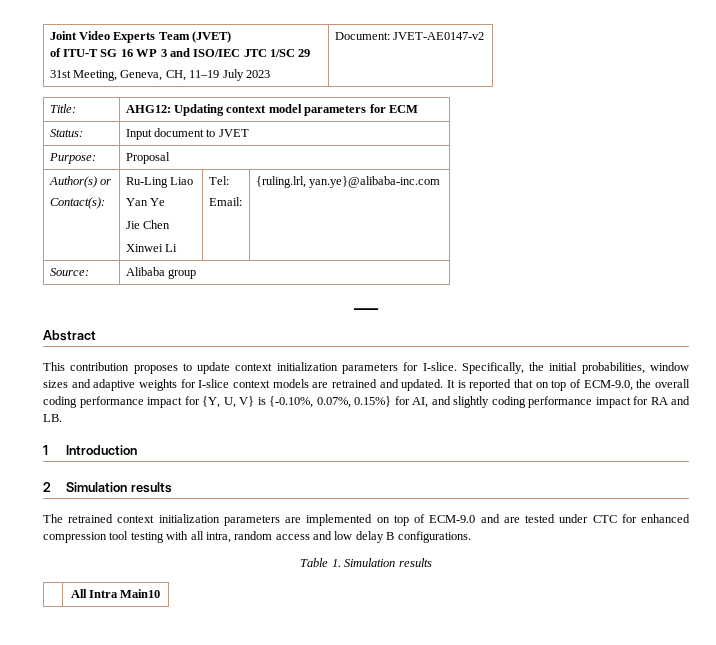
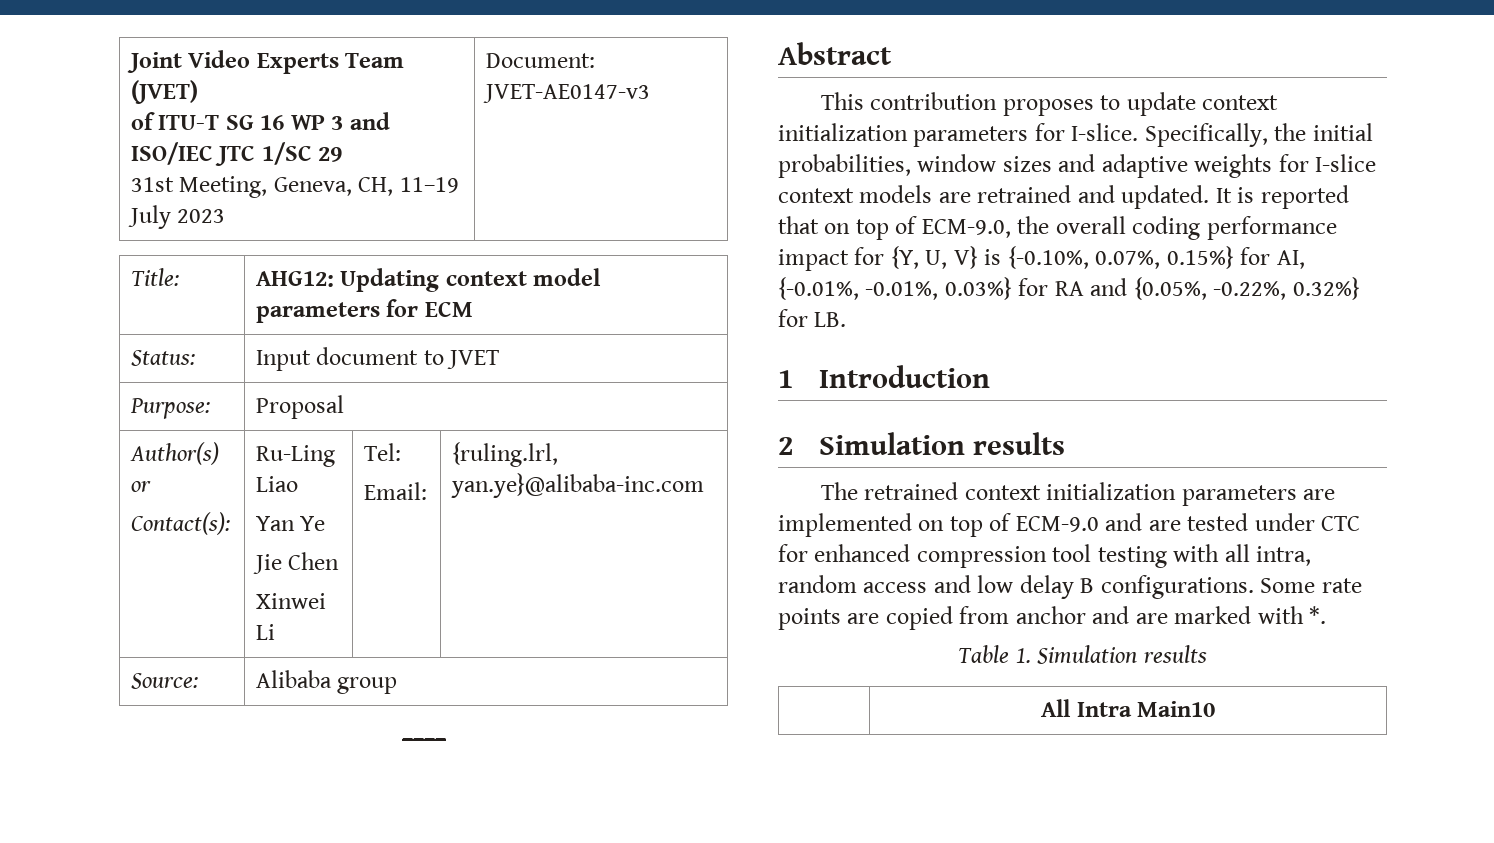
  Joint Video Experts Team (JVET)
  of ITU-T SG 16 WP 3 and ISO/IEC JTC 1/SC 29
- 31st Meeting, Geneva, CH, 11–19 July 2023 | Document: JVET-AE0147-v2
+ 31st Meeting, Geneva, CH, 11–19 July 2023 | Document: JVET-AE0147-v3
- It is reported that on top of ECM-9.0, the overall coding performance impact for {Y, U, V} is {-0.10%, 0.07%, 0.15%} for AI, and slightly coding performance impact for RA and LB.
+ It is reported that on top of ECM-9.0, the overall coding performance impact for {Y, U, V} is {-0.10%, 0.07%, 0.15%} for AI, {-0.01%, -0.01%, 0.03%} for RA and {0.05%, -0.22%, 0.32%} for LB.
+ Some rate points are copied from anchor and are marked with *.

